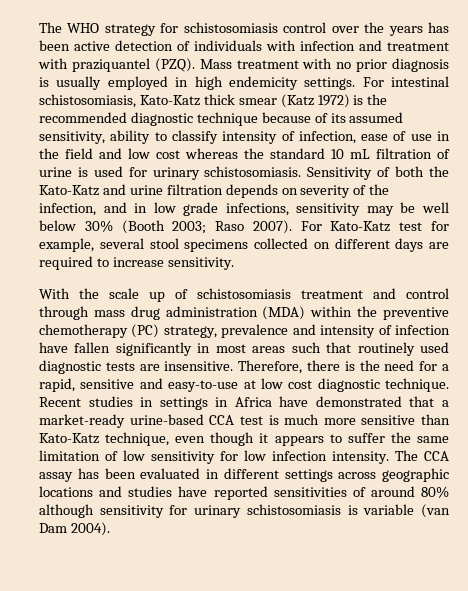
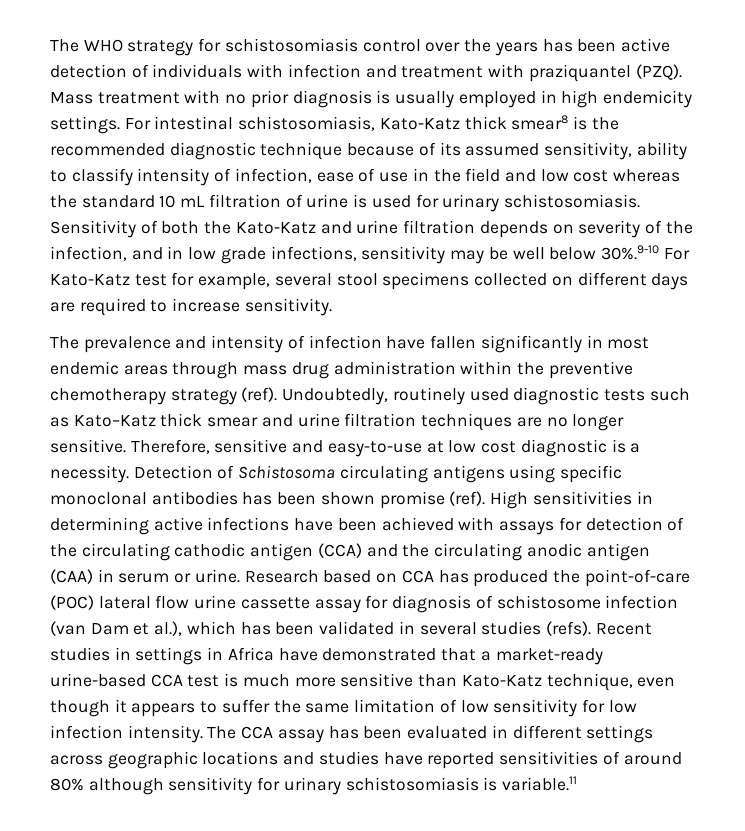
- For intestinal schistosomiasis, Kato-Katz thick smear (Katz 1972) is the recommended diagnostic technique because of its assumed sensitivity, ability to classify intensity of infection, ease of use in the field and low cost whereas the standard 10 mL filtration of urine is used for urinary schistosomiasis.
+ For intestinal schistosomiasis, Kato-Katz thick smear8 is the recommended diagnostic technique because of its assumed sensitivity, ability to classify intensity of infection, ease of use in the field and low cost whereas the standard 10 mL filtration of urine is used for urinary schistosomiasis.
- Sensitivity of both the Kato-Katz and urine filtration depends on severity of the infection, and in low grade infections, sensitivity may be well below 30% (Booth 2003; Raso 2007). For Kato-Katz test for example, several stool specimens collected on different days are required to increase sensitivity.
+ Sensitivity of both the Kato-Katz and urine filtration depends on severity of the infection, and in low grade infections, sensitivity may be well below 30%.9-10 For Kato-Katz test for example, several stool specimens collected on different days are required to increase sensitivity.
- With the scale up of schistosomiasis treatment and control through mass drug administration (MDA) within the preventive chemotherapy (PC) strategy, prevalence and intensity of infection have fallen significantly in most areas such that routinely used diagnostic tests are insensitive. Therefore, there is the need for a rapid, sensitive and easy-to-use at low cost diagnostic technique.
+ The prevalence and intensity of infection have fallen significantly in most endemic areas through mass drug administration within the preventive chemotherapy strategy (ref). Undoubtedly, routinely used diagnostic tests such as Kato–Katz thick smear and urine filtration techniques are no longer sensitive. Therefore, sensitive and easy-to-use at low cost diagnostic is a necessity. Detection of Schistosoma circulating antigens using specific monoclonal antibodies has been shown promise (ref). High sensitivities in determining active infections have been achieved with assays for detection of the circulating cathodic antigen (CCA) and the circulating anodic antigen (CAA) in serum or urine. Research based on CCA has produced the point-of-care (POC) lateral flow urine cassette assay for diagnosis of schistosome infection (van Dam et al.), which has been validated in several studies (refs).
- The CCA assay has been evaluated in different settings across geographic locations and studies have reported sensitivities of around 80% although sensitivity for urinary schistosomiasis is variable (van Dam 2004).
+ The CCA assay has been evaluated in different settings across geographic locations and studies have reported sensitivities of around 80% although sensitivity for urinary schistosomiasis is variable.11

